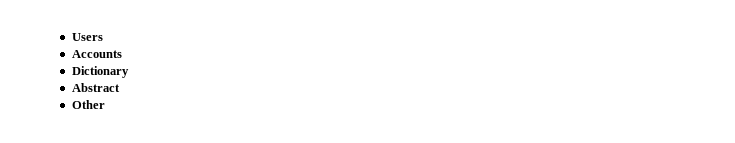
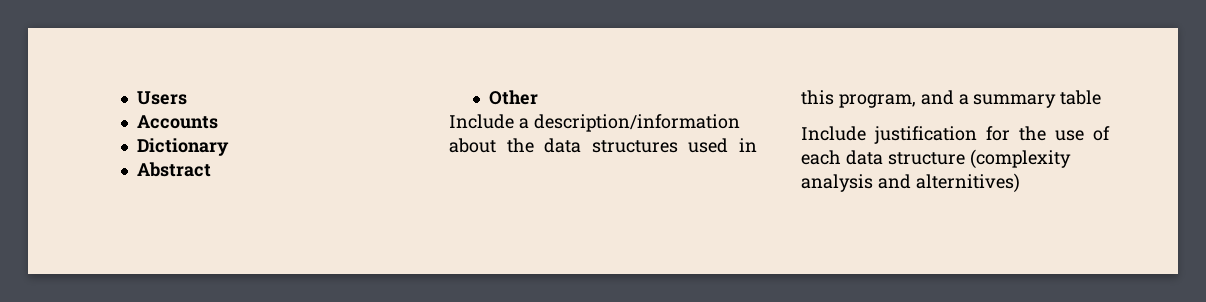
+ Include a description/information about the data structures used in this program, and a summary table
+ Include justification for the use of each data structure (complexity analysis and alternitives)

